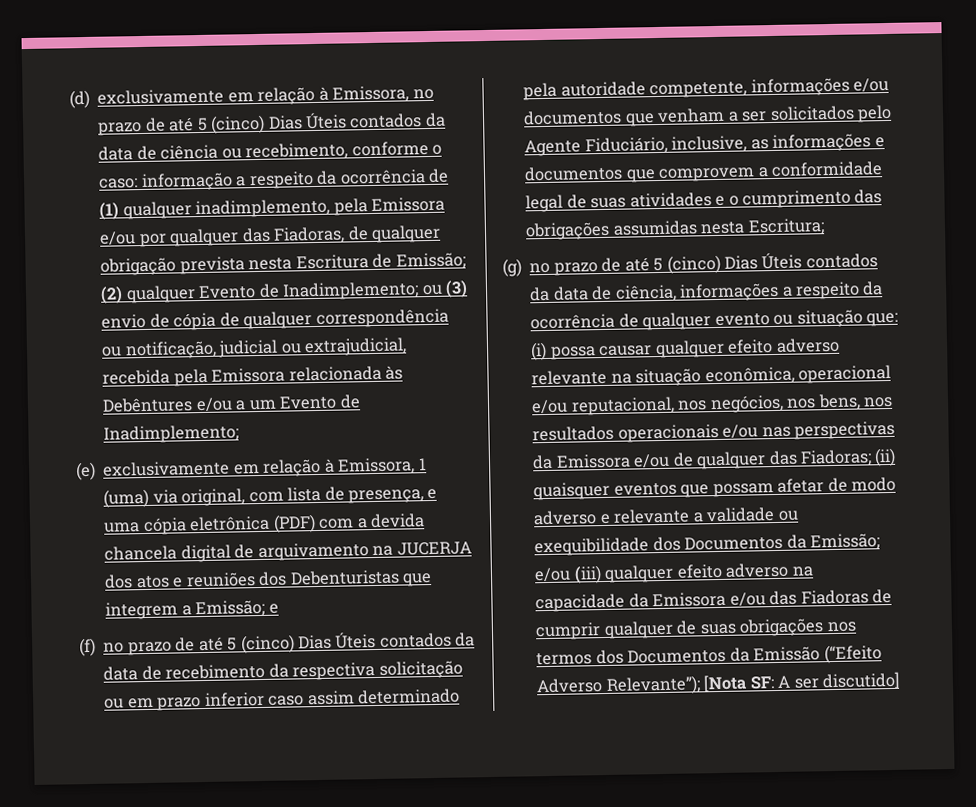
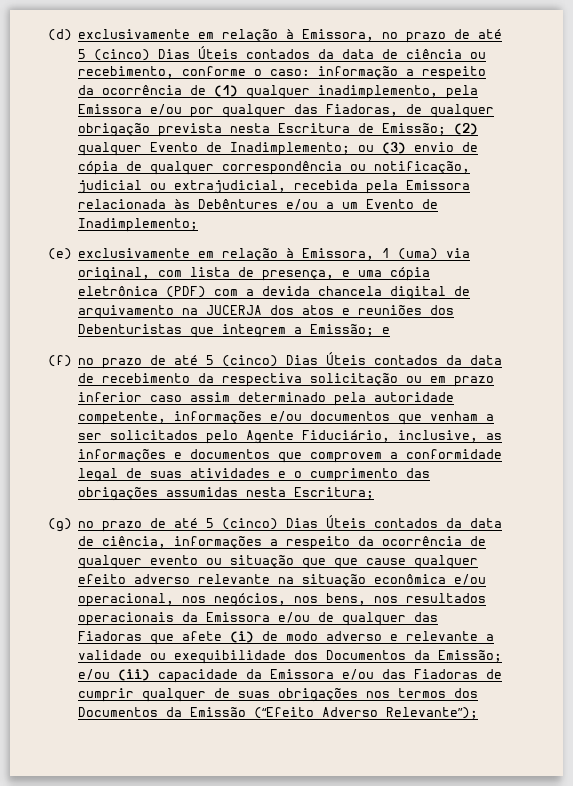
- (g) no prazo de até 5 (cinco) Dias Úteis contados da data de ciência, informações a respeito da ocorrência de qualquer evento ou situação que: (i) possa causar qualquer efeito adverso relevante na situação econômica, operacional e/ou reputacional, nos negócios, nos bens, nos resultados operacionais e/ou nas perspectivas da Emissora e/ou de qualquer das Fiadoras; (ii) quaisquer eventos que possam afetar de modo adverso e relevante a validade ou exequibilidade dos Documentos da Emissão;
+ (g) no prazo de até 5 (cinco) Dias Úteis contados da data de ciência, informações a respeito da ocorrência de qualquer evento ou situação que que cause qualquer efeito adverso relevante na situação econômica e/ou operacional, nos negócios, nos bens, nos resultados operacionais da Emissora e/ou de qualquer das Fiadoras que afete (i) de modo adverso e relevante a validade ou exequibilidade dos Documentos da Emissão;
- e/ou (iii) qualquer efeito adverso na capacidade da Emissora e/ou das Fiadoras de cumprir qualquer de suas obrigações nos termos dos Documentos da Emissão (“Efeito Adverso Relevante”); [Nota SF: A ser discutido]
+ e/ou (ii) capacidade da Emissora e/ou das Fiadoras de cumprir qualquer de suas obrigações nos termos dos Documentos da Emissão (“Efeito Adverso Relevante”);

